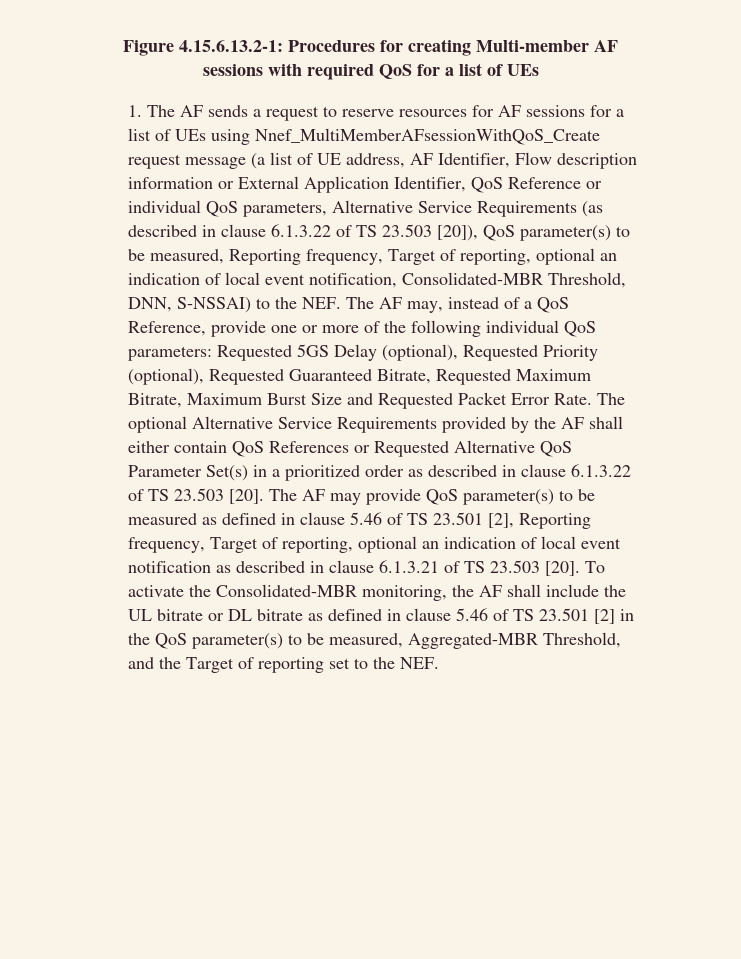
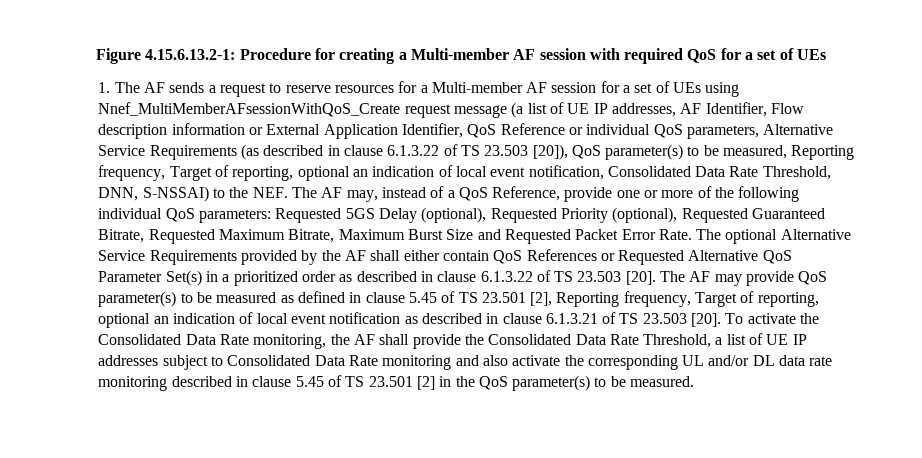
- Figure 4.15.6.13.2-1: Procedures for creating Multi-member AF sessions with required QoS for a list of UEs
+ Figure 4.15.6.13.2-1: Procedure for creating a Multi-member AF session with required QoS for a set of UEs
- 1. The AF sends a request to reserve resources for AF sessions for a list of UEs using Nnef_MultiMemberAFsessionWithQoS_Create request message (a list of UE address, AF Identifier, Flow description information or External Application Identifier, QoS Reference or individual QoS parameters, Alternative Service Requirements (as described in clause 6.1.3.22 of TS 23.503 [20]), QoS parameter(s) to be measured, Reporting frequency, Target of reporting, optional an indication of local event notification, Consolidated-MBR Threshold, DNN, S-NSSAI) to the NEF. The AF may, instead of a QoS Reference, provide one or more of the following individual QoS parameters:
+ 1. The AF sends a request to reserve resources for a Multi-member AF session for a set of UEs using Nnef_MultiMemberAFsessionWithQoS_Create request message (a list of UE IP addresses, AF Identifier, Flow description information or External Application Identifier, QoS Reference or individual QoS parameters, Alternative Service Requirements (as described in clause 6.1.3.22 of TS 23.503 [20]), QoS parameter(s) to be measured, Reporting frequency, Target of reporting, optional an indication of local event notification, Consolidated Data Rate Threshold, DNN, S-NSSAI) to the NEF. The AF may, instead of a QoS Reference, provide one or more of the following individual QoS parameters:
- The AF may provide QoS parameter(s) to be measured as defined in clause 5.46 of TS 23.501 [2], Reporting frequency, Target of reporting, optional an indication of local event notification as described in clause 6.1.3.21 of TS 23.503 [20].
+ The AF may provide QoS parameter(s) to be measured as defined in clause 5.45 of TS 23.501 [2], Reporting frequency, Target of reporting, optional an indication of local event notification as described in clause 6.1.3.21 of TS 23.503 [20].
- To activate the Consolidated-MBR monitoring, the AF shall include the UL bitrate or DL bitrate as defined in clause 5.46 of TS 23.501 [2] in the QoS parameter(s) to be measured, Aggregated-MBR Threshold, and the Target of reporting set to the NEF.
+ To activate the Consolidated Data Rate monitoring, the AF shall provide the Consolidated Data Rate Threshold, a list of UE IP addresses subject to Consolidated Data Rate monitoring and also activate the corresponding UL and/or DL data rate monitoring described in clause 5.45 of TS 23.501 [2] in the QoS parameter(s) to be measured.

